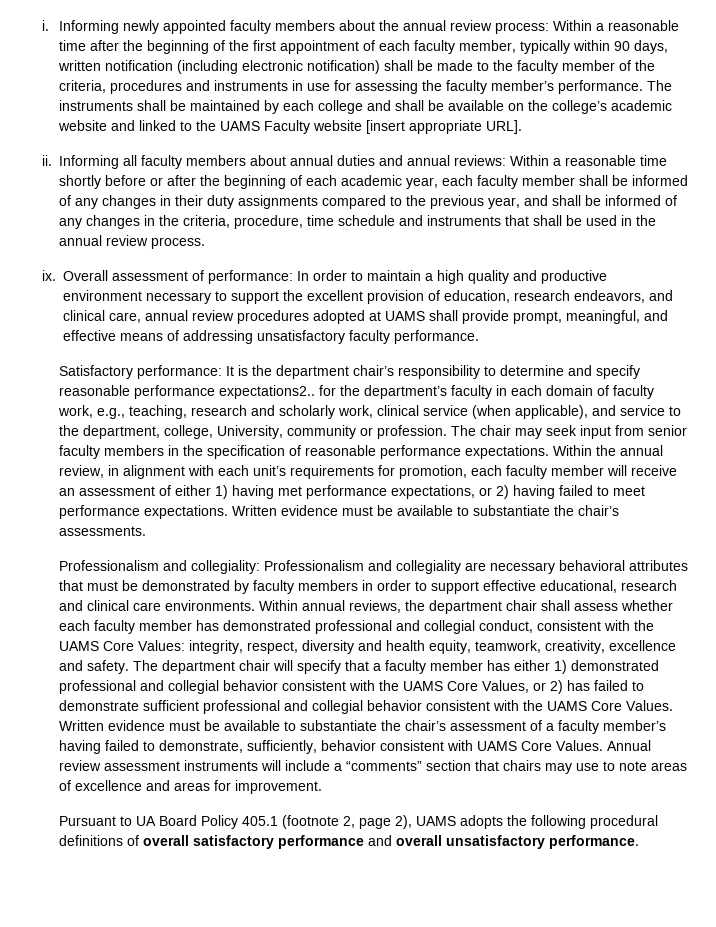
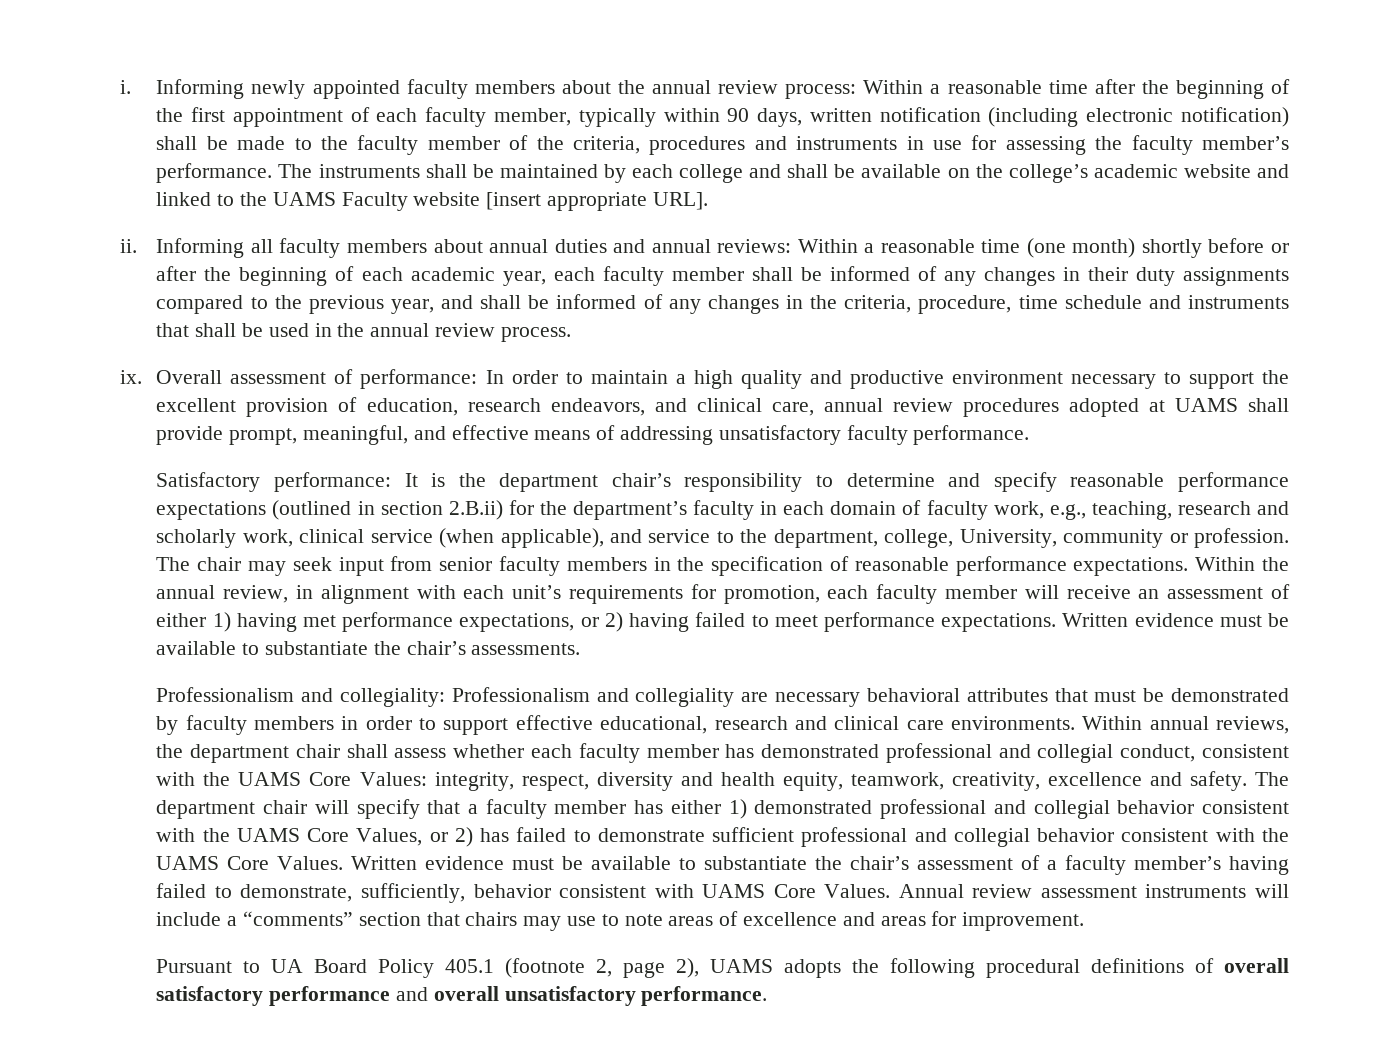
- Within a reasonable time shortly before or after the beginning of each academic year, each faculty member shall be informed of any changes in their duty assignments compared to the previous year, and shall be informed of any changes in the criteria, procedure, time schedule and instruments that shall be used in the annual review process.
+ Within a reasonable time (one month) shortly before or after the beginning of each academic year, each faculty member shall be informed of any changes in their duty assignments compared to the previous year, and shall be informed of any changes in the criteria, procedure, time schedule and instruments that shall be used in the annual review process.
- Satisfactory performance: It is the department chair’s responsibility to determine and specify reasonable performance expectations2.. for the department’s faculty in each domain of faculty work, e.g., teaching, research and scholarly work, clinical service (when applicable), and service to the department, college, University, community or profession.
+ Satisfactory performance: It is the department chair’s responsibility to determine and specify reasonable performance expectations (outlined in section 2.B.ii) for the department’s faculty in each domain of faculty work, e.g., teaching, research and scholarly work, clinical service (when applicable), and service to the department, college, University, community or profession.

